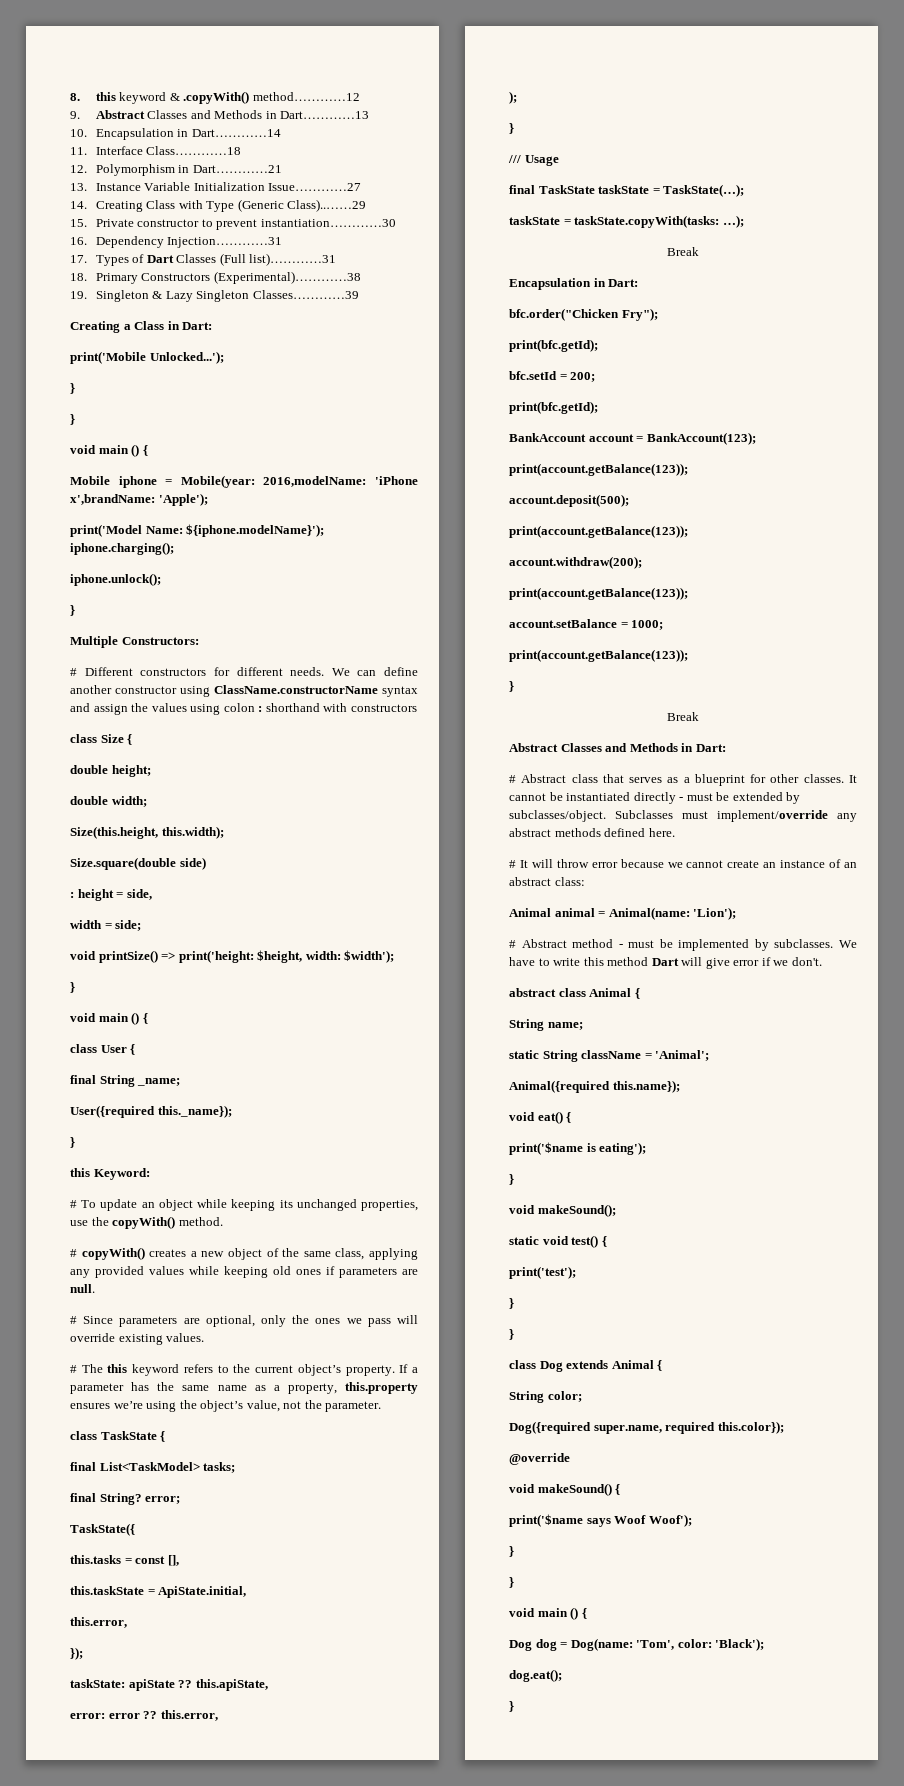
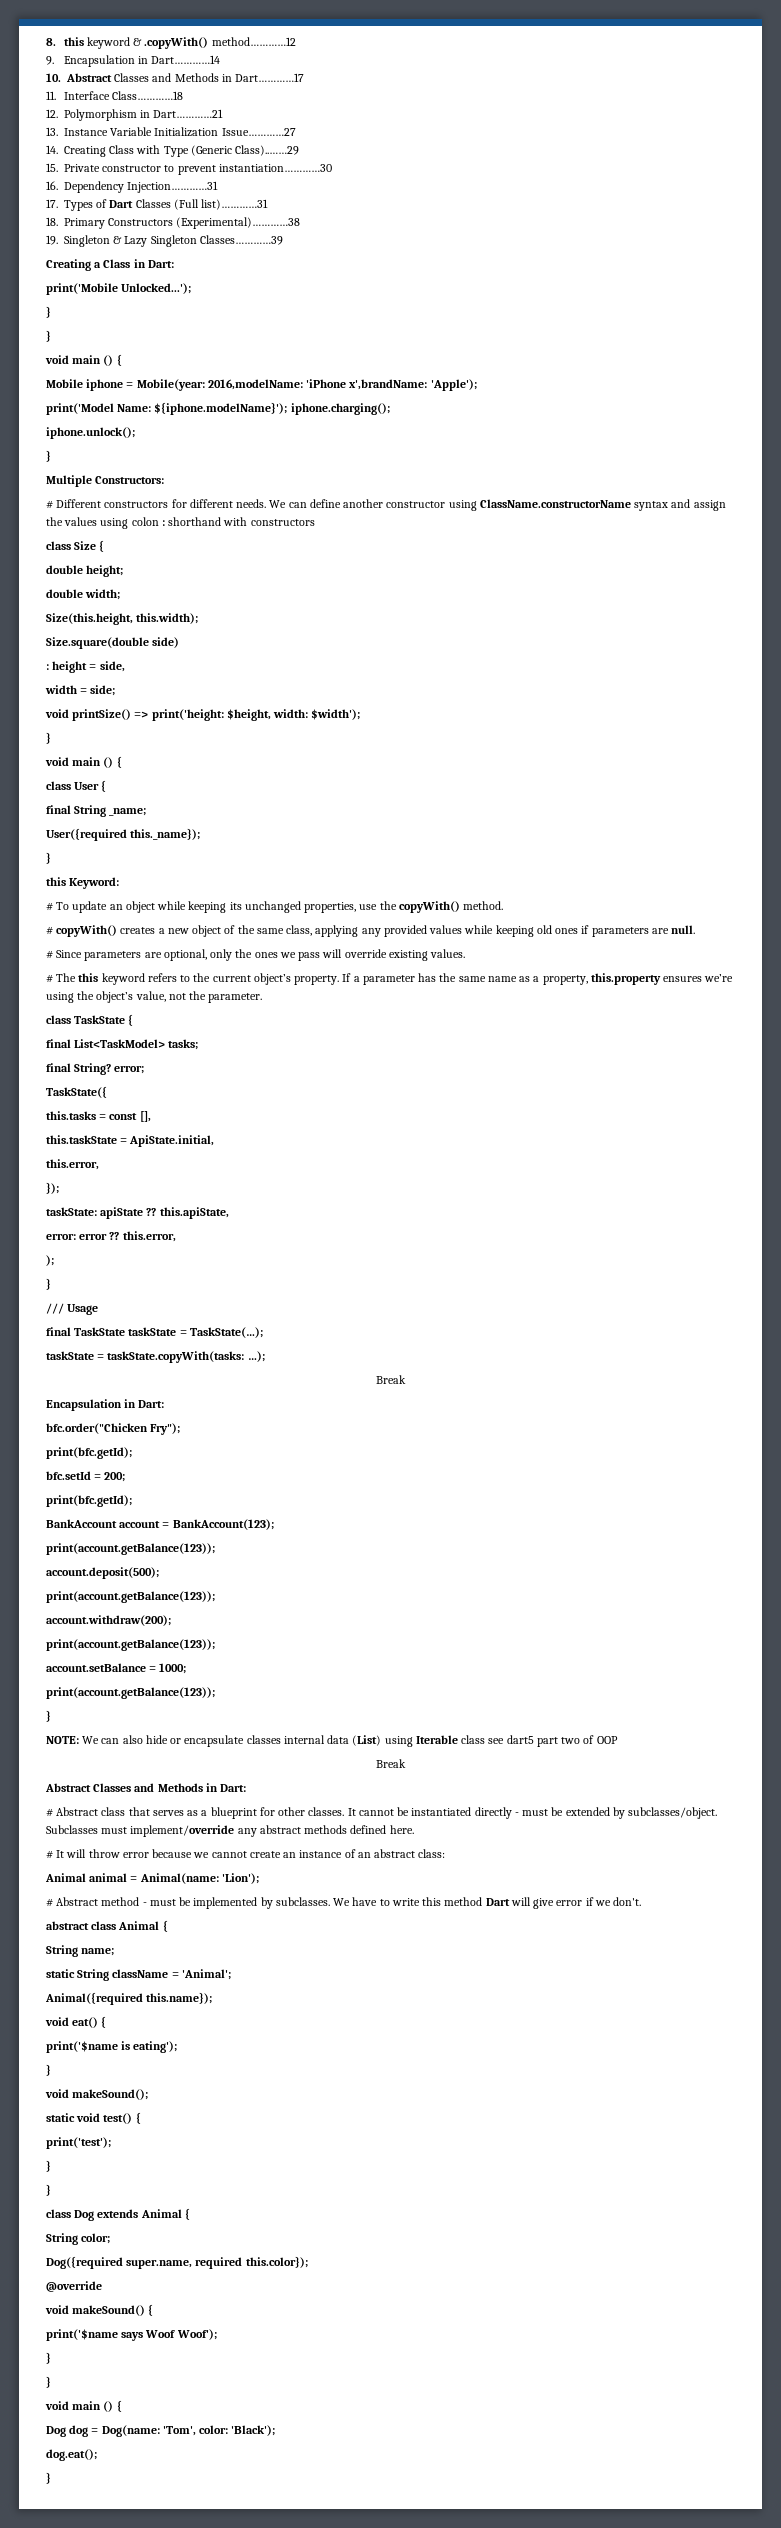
- 9. Abstract Classes and Methods in Dart…………13
- 10. Encapsulation in Dart…………14
+ 9. Encapsulation in Dart…………14
+ 10. Abstract Classes and Methods in Dart…………17
+ NOTE: We can also hide or encapsulate classes internal data (List) using Iterable class see dart5 part two of OOP

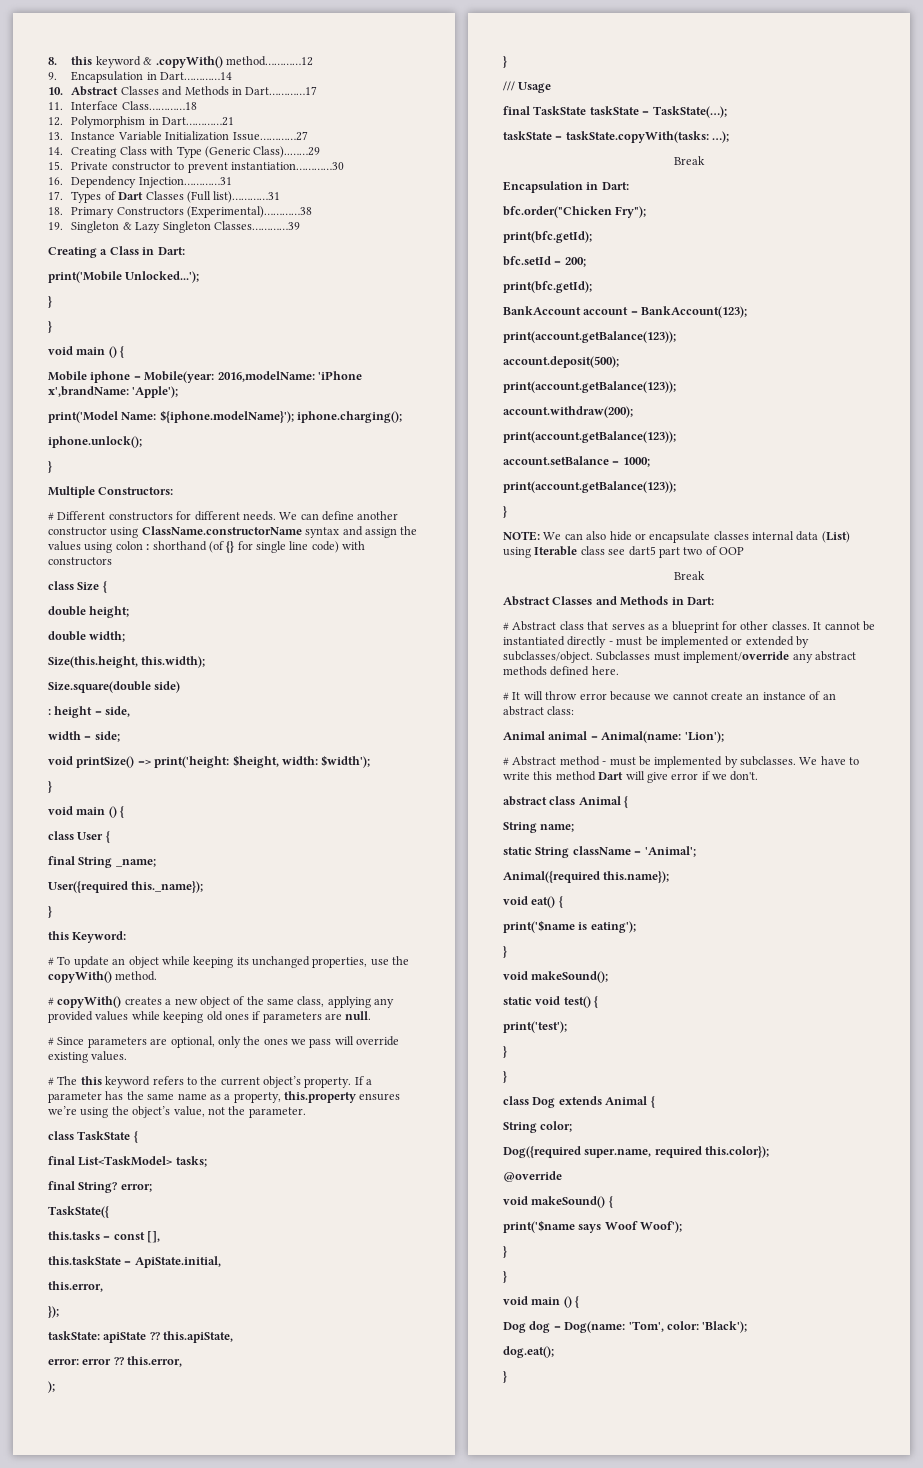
- We can define another constructor using ClassName.constructorName syntax and assign the values using colon : shorthand with constructors
+ We can define another constructor using ClassName.constructorName syntax and assign the values using colon : shorthand (of {} for single line code) with constructors
- It cannot be instantiated directly - must be extended by subclasses/object.
+ It cannot be instantiated directly - must be implemented or extended by subclasses/object.

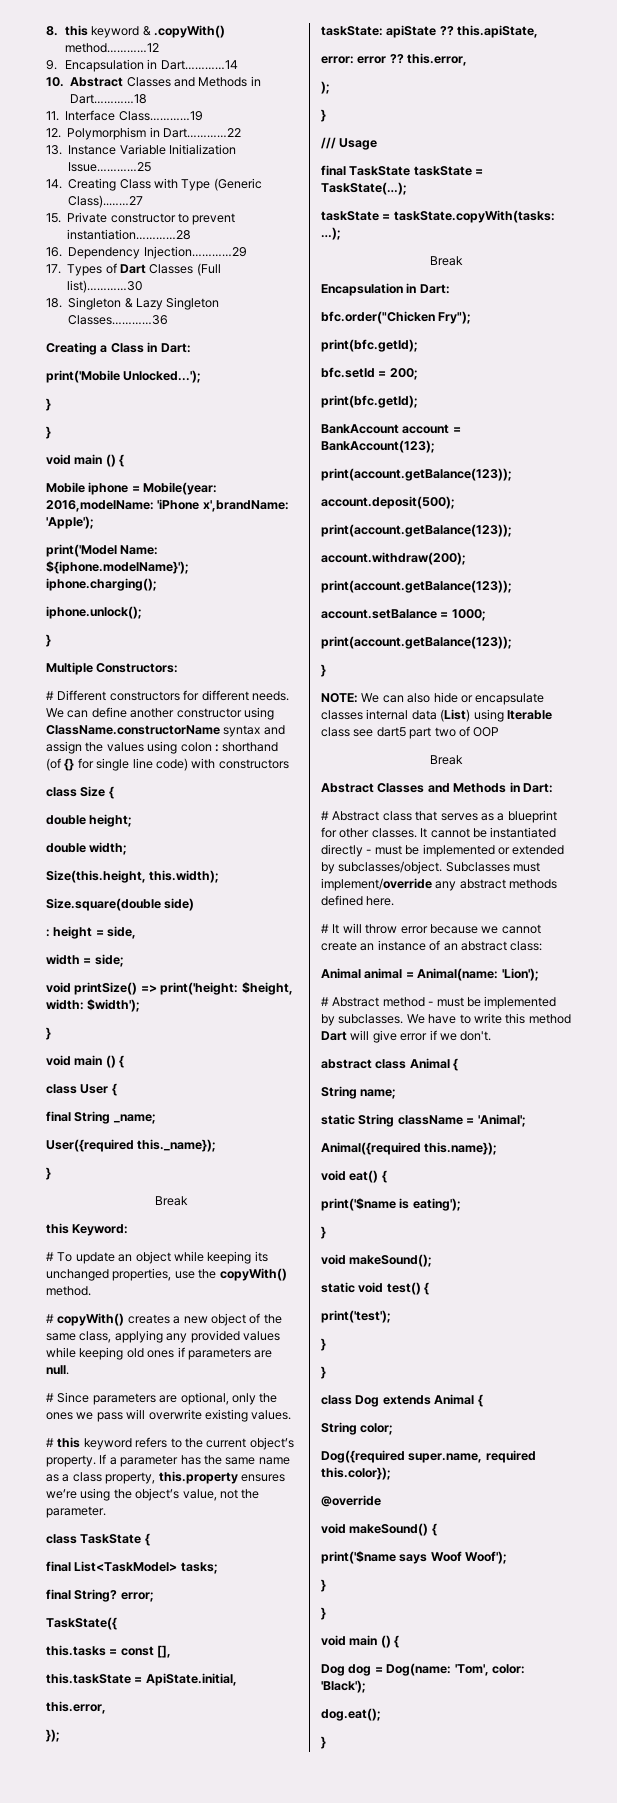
- 10. Abstract Classes and Methods in Dart…………17
+ 10. Abstract Classes and Methods in Dart…………18
- 11. Interface Class…………18
+ 11. Interface Class…………19
- 12. Polymorphism in Dart…………21
+ 12. Polymorphism in Dart…………22
- 13. Instance Variable Initialization Issue…………27
+ 13. Instance Variable Initialization Issue…………25
- 14. Creating Class with Type (Generic Class)..……29
+ 14. Creating Class with Type (Generic Class)..……27
- 15. Private constructor to prevent instantiation…………30
+ 15. Private constructor to prevent instantiation…………28
- 16. Dependency Injection…………31
+ 16. Dependency Injection…………29
- 17. Types of Dart Classes (Full list)…………31
- 18. Primary Constructors (Experimental)…………38
- 19. Singleton & Lazy Singleton Classes…………39
+ 17. Types of Dart Classes (Full list)…………30
+ 18. Singleton & Lazy Singleton Classes…………36
  User({required this._name});
  }
+ Break
- # Since parameters are optional, only the ones we pass will override existing values.
+ # Since parameters are optional, only the ones we pass will overwrite existing values.
- # The this keyword refers to the current object’s property.
+ # this keyword refers to the current object’s property.
- If a parameter has the same name as a property, this.property ensures we’re using the object’s value, not the parameter.
+ If a parameter has the same name as a class property, this.property ensures we’re using the object’s value, not the parameter.

